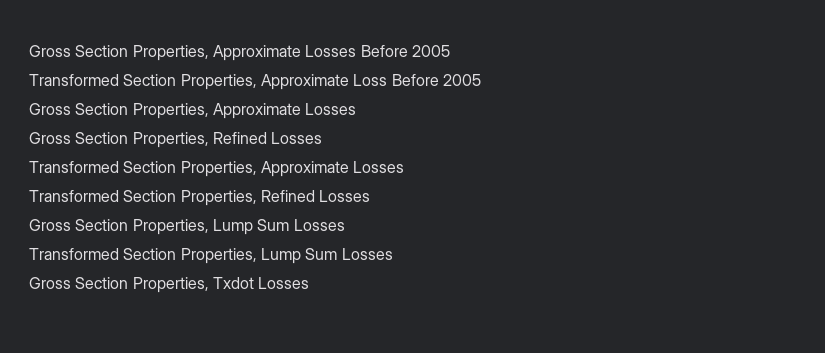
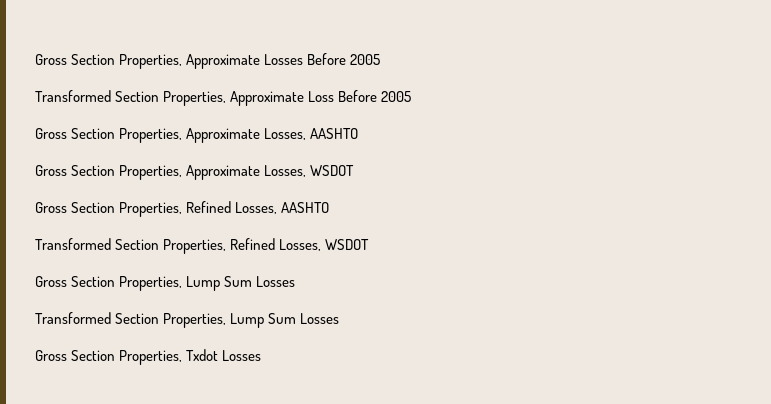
  Transformed Section Properties, Approximate Loss Before 2005
- Gross Section Properties, Approximate Losses
- Gross Section Properties, Refined Losses
- Transformed Section Properties, Approximate Losses
+ Gross Section Properties, Approximate Losses, AASHTO
+ Gross Section Properties, Approximate Losses, WSDOT
+ Gross Section Properties, Refined Losses, AASHTO
- Transformed Section Properties, Refined Losses
+ Transformed Section Properties, Refined Losses, WSDOT

